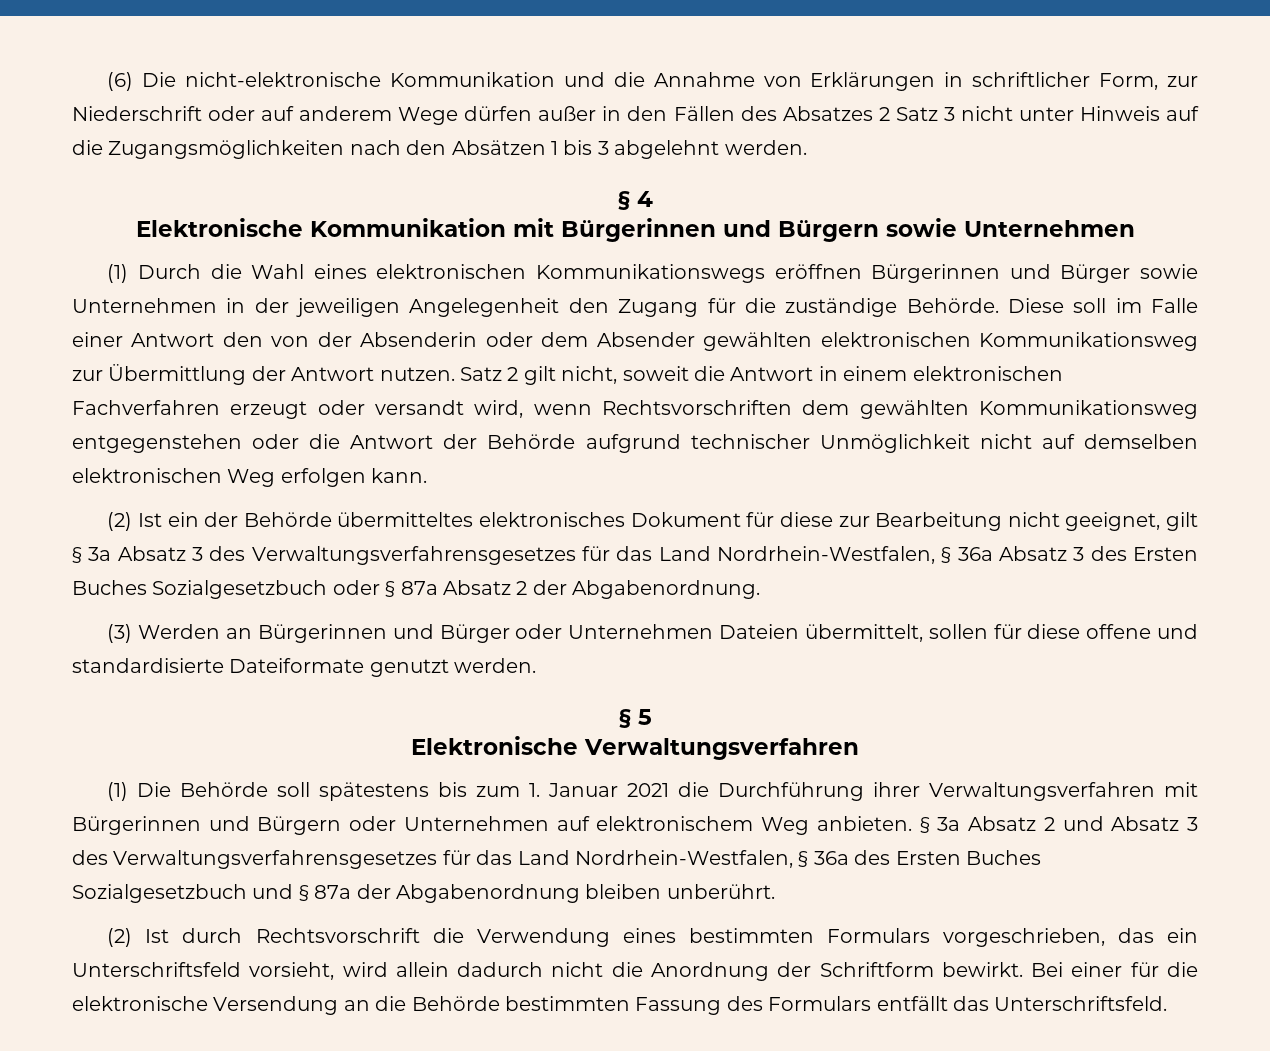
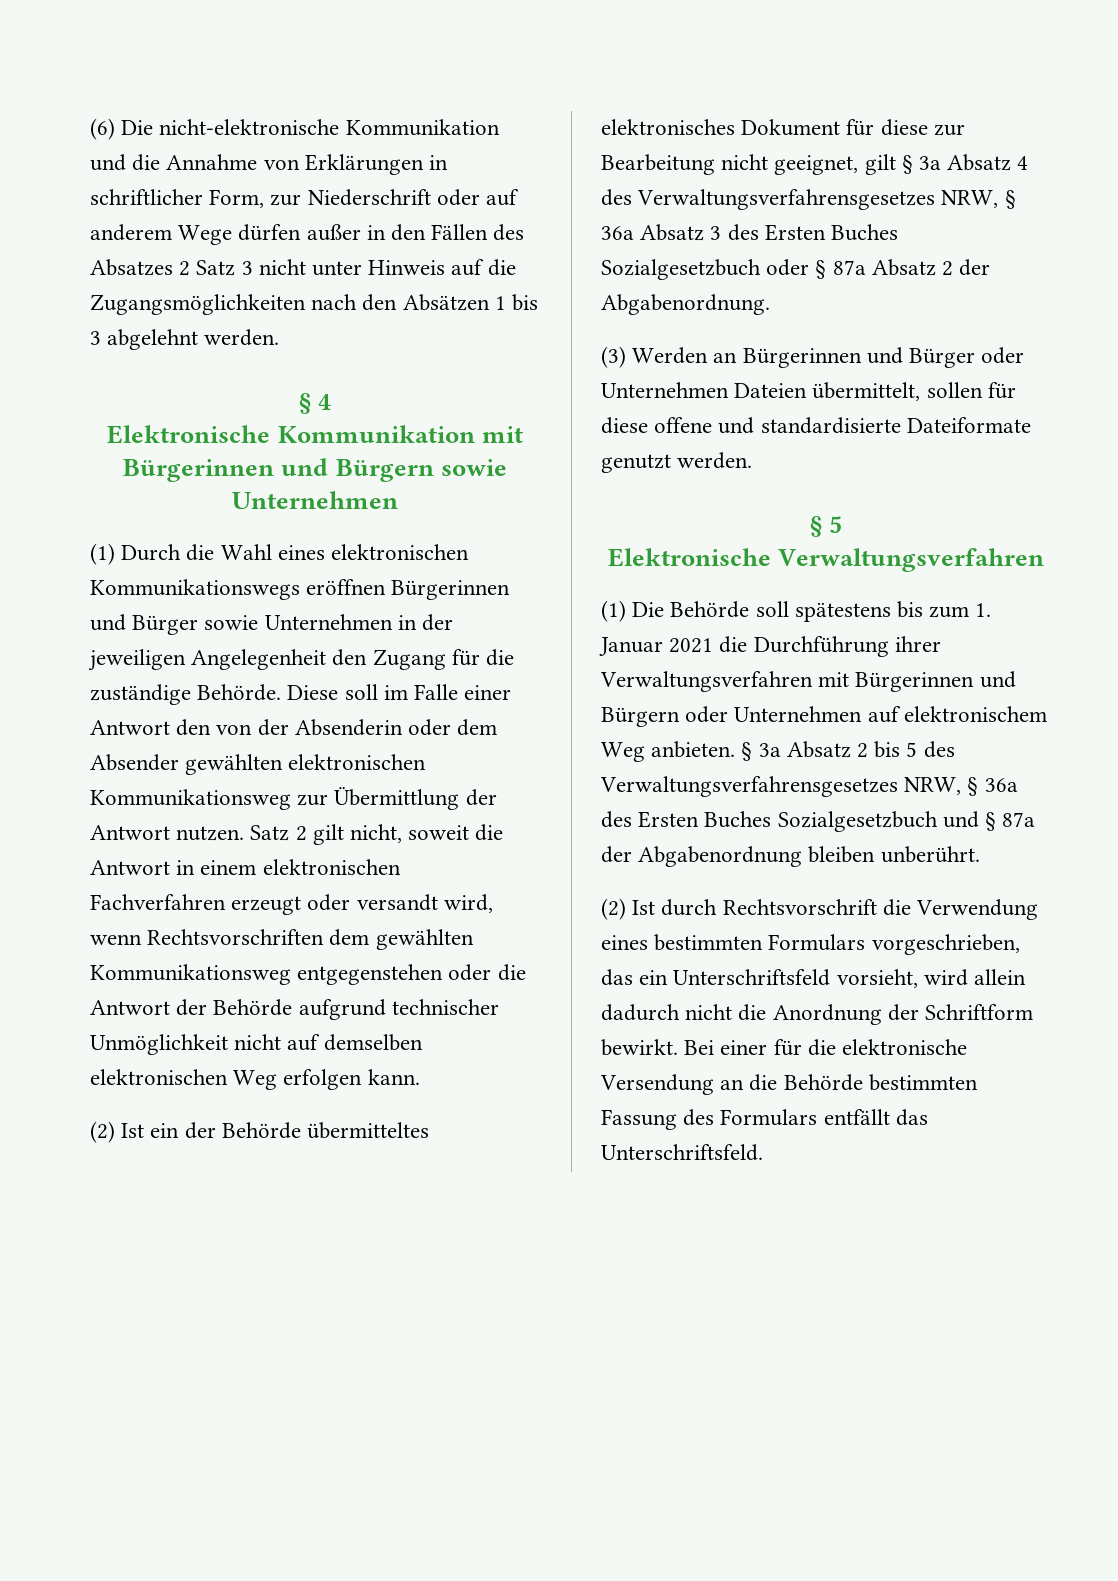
- (2) Ist ein der Behörde übermitteltes elektronisches Dokument für diese zur Bearbeitung nicht geeignet, gilt § 3a Absatz 3 des Verwaltungsverfahrensgesetzes für das Land Nordrhein-Westfalen, § 36a Absatz 3 des Ersten Buches Sozialgesetzbuch oder § 87a Absatz 2 der Abgabenordnung.
+ (2) Ist ein der Behörde übermitteltes elektronisches Dokument für diese zur Bearbeitung nicht geeignet, gilt § 3a Absatz 4 des Verwaltungsverfahrensgesetzes NRW, § 36a Absatz 3 des Ersten Buches Sozialgesetzbuch oder § 87a Absatz 2 der Abgabenordnung.
- § 3a Absatz 2 und Absatz 3 des Verwaltungsverfahrensgesetzes für das Land Nordrhein-Westfalen, § 36a des Ersten Buches Sozialgesetzbuch und § 87a der Abgabenordnung bleiben unberührt.
+ § 3a Absatz 2 bis 5 des Verwaltungsverfahrensgesetzes NRW, § 36a des Ersten Buches Sozialgesetzbuch und § 87a der Abgabenordnung bleiben unberührt.

